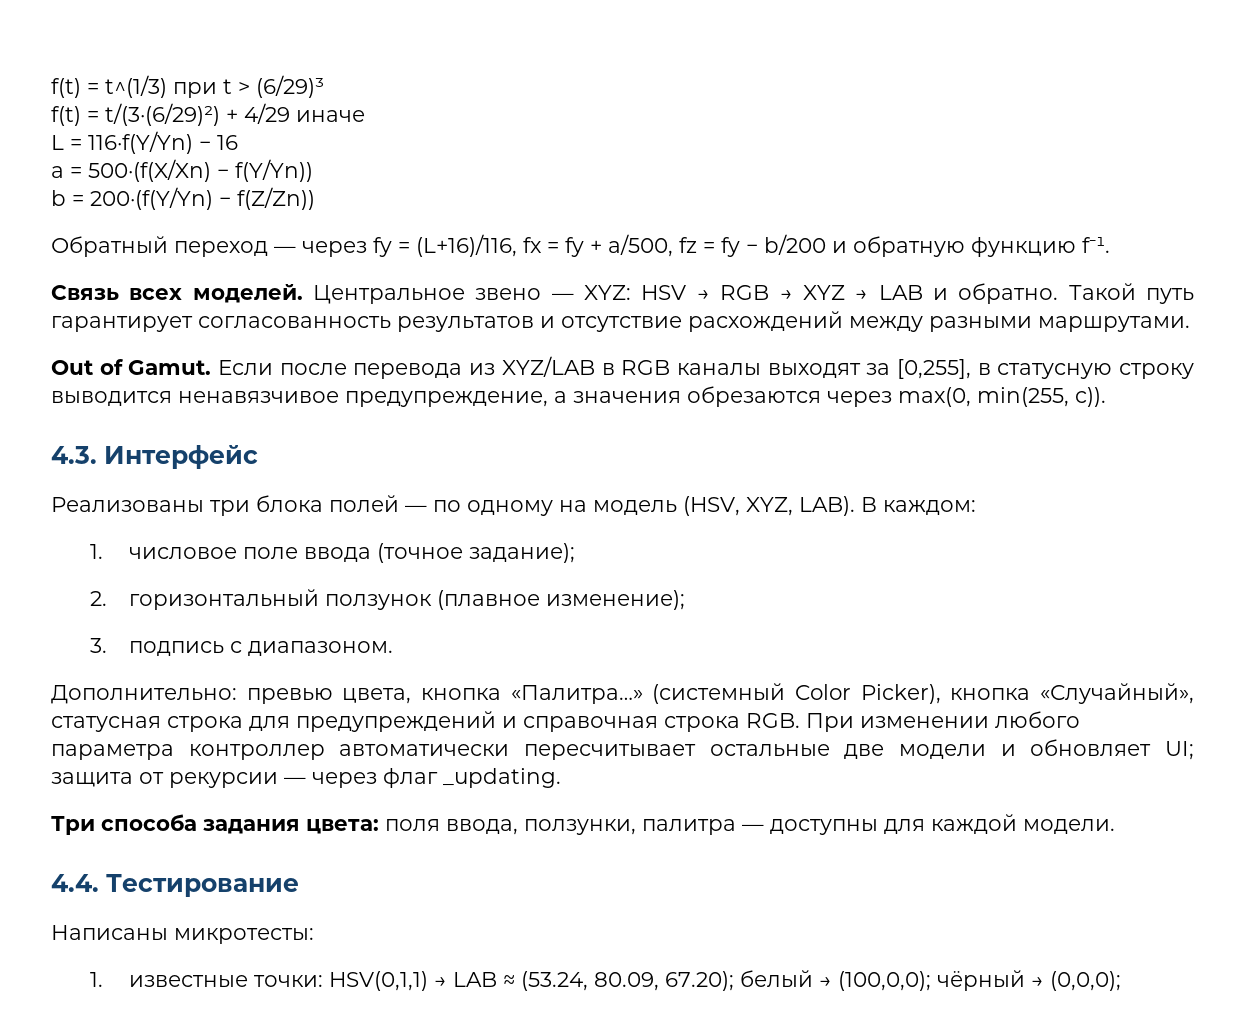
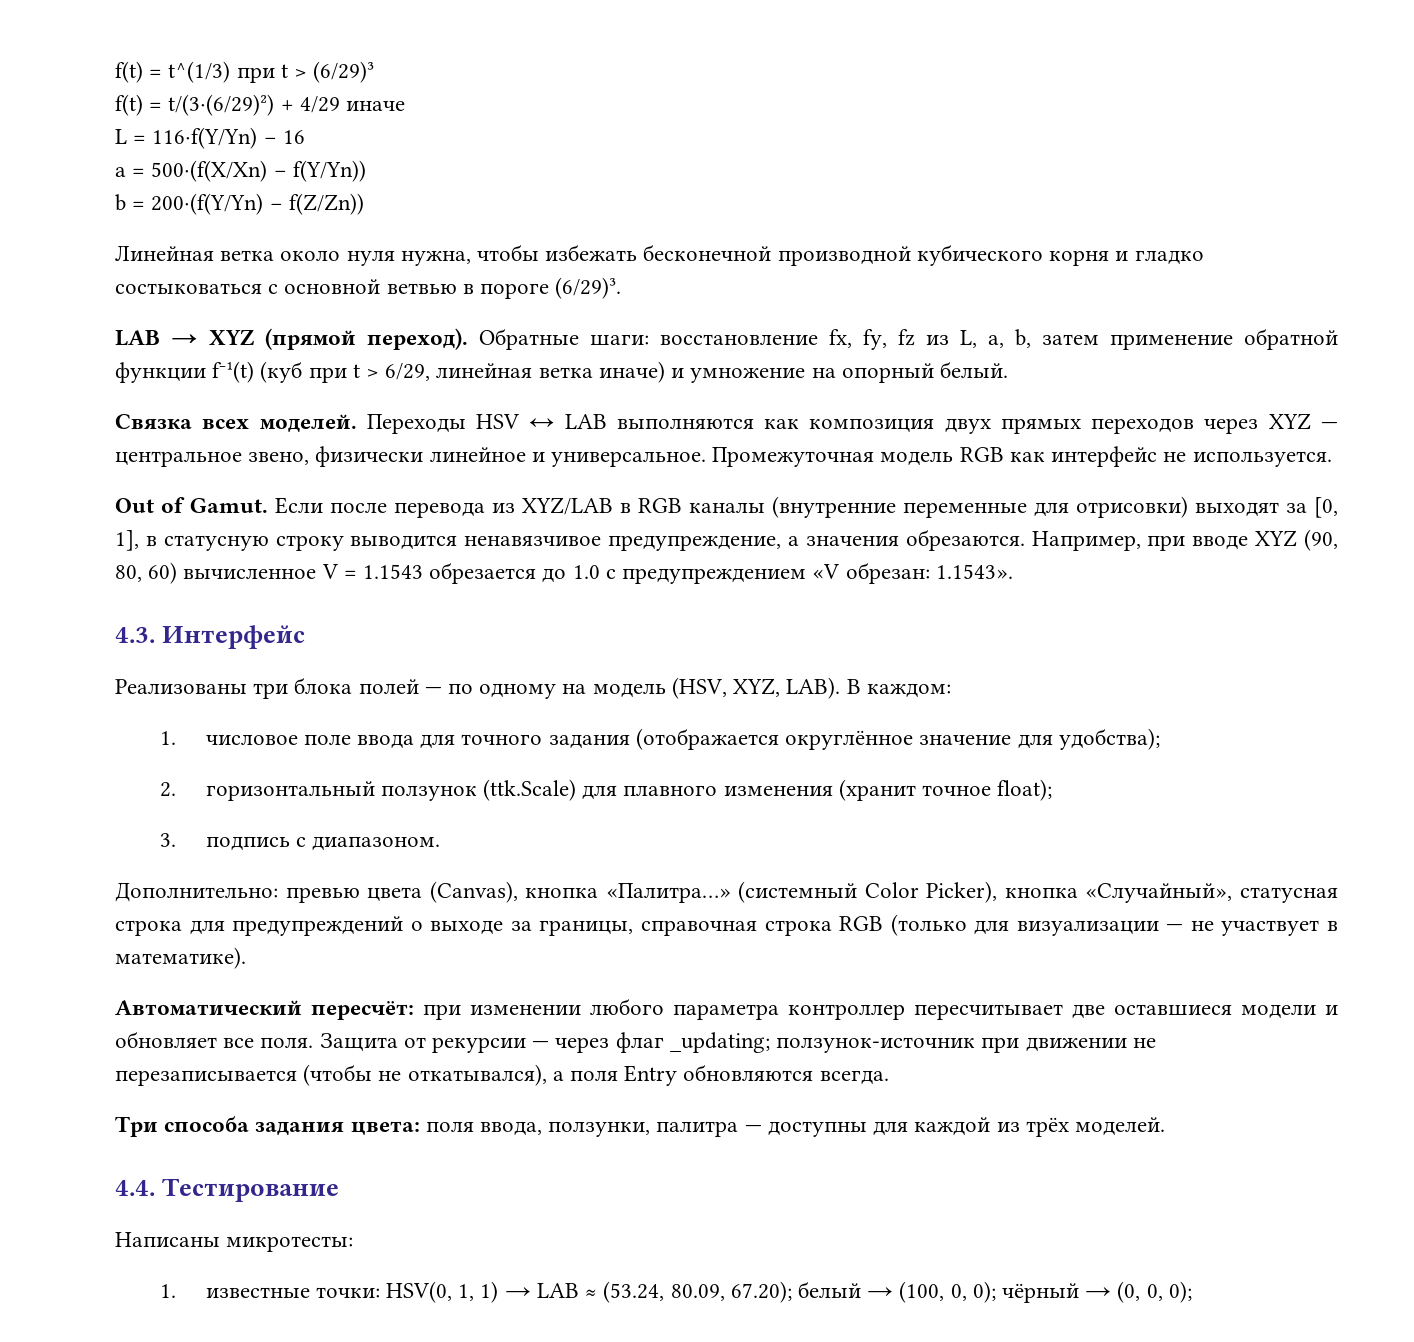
- Обратный переход — через fy = (L+16)/116, fx = fy + a/500, fz = fy − b/200 и обратную функцию f⁻¹.
- Связь всех моделей. Центральное звено — XYZ: HSV → RGB → XYZ → LAB и обратно. Такой путь гарантирует согласованность результатов и отсутствие расхождений между разными маршрутами.
+ Линейная ветка около нуля нужна, чтобы избежать бесконечной производной кубического корня и гладко состыковаться с основной ветвью в пороге (6/29)³.
+ LAB → XYZ (прямой переход). Обратные шаги: восстановление fx, fy, fz из L, a, b, затем применение обратной функции f⁻¹(t) (куб при t > 6/29, линейная ветка иначе) и умножение на опорный белый.
+ Связка всех моделей. Переходы HSV ↔ LAB выполняются как композиция двух прямых переходов через XYZ — центральное звено, физически линейное и универсальное. Промежуточная модель RGB как интерфейс не используется.
- Если после перевода из XYZ/LAB в RGB каналы выходят за [0,255], в статусную строку выводится ненавязчивое предупреждение, а значения обрезаются через max(0, min(255, c)).
+ Если после перевода из XYZ/LAB в RGB каналы (внутренние переменные для отрисовки) выходят за [0, 1], в статусную строку выводится ненавязчивое предупреждение, а значения обрезаются. Например, при вводе XYZ (90, 80, 60) вычисленное V = 1.1543 обрезается до 1.0 с предупреждением «V обрезан: 1.1543».
- 1. числовое поле ввода (точное задание);
- 2. горизонтальный ползунок (плавное изменение);
+ 1. числовое поле ввода для точного задания (отображается округлённое значение для удобства);
+ 2. горизонтальный ползунок (ttk.Scale) для плавного изменения (хранит точное float);
- Дополнительно: превью цвета, кнопка «Палитра…»
+ Дополнительно: превью цвета (Canvas), кнопка «Палитра…»
- (системный Color Picker), кнопка «Случайный», статусная строка для предупреждений и справочная строка RGB. При изменении любого параметра контроллер автоматически пересчитывает остальные две модели и обновляет UI; защита от рекурсии — через флаг _updating.
+ (системный Color Picker), кнопка «Случайный», статусная строка для предупреждений о выходе за границы, справочная строка RGB (только для визуализации — не участвует в математике).
+ Автоматический пересчёт: при изменении любого параметра контроллер пересчитывает две оставшиеся модели и обновляет все поля. Защита от рекурсии — через флаг _updating; ползунок-источник при движении не перезаписывается (чтобы не откатывался), а поля Entry обновляются всегда.
- Три способа задания цвета: поля ввода, ползунки, палитра — доступны для каждой модели.
+ Три способа задания цвета: поля ввода, ползунки, палитра — доступны для каждой из трёх моделей.
- 1. известные точки: HSV(0,1,1) → LAB ≈ (53.24, 80.09, 67.20); белый → (100,0,0); чёрный → (0,0,0);
+ 1. известные точки: HSV(0, 1, 1) → LAB ≈ (53.24, 80.09, 67.20); белый → (100, 0, 0); чёрный → (0, 0, 0);

